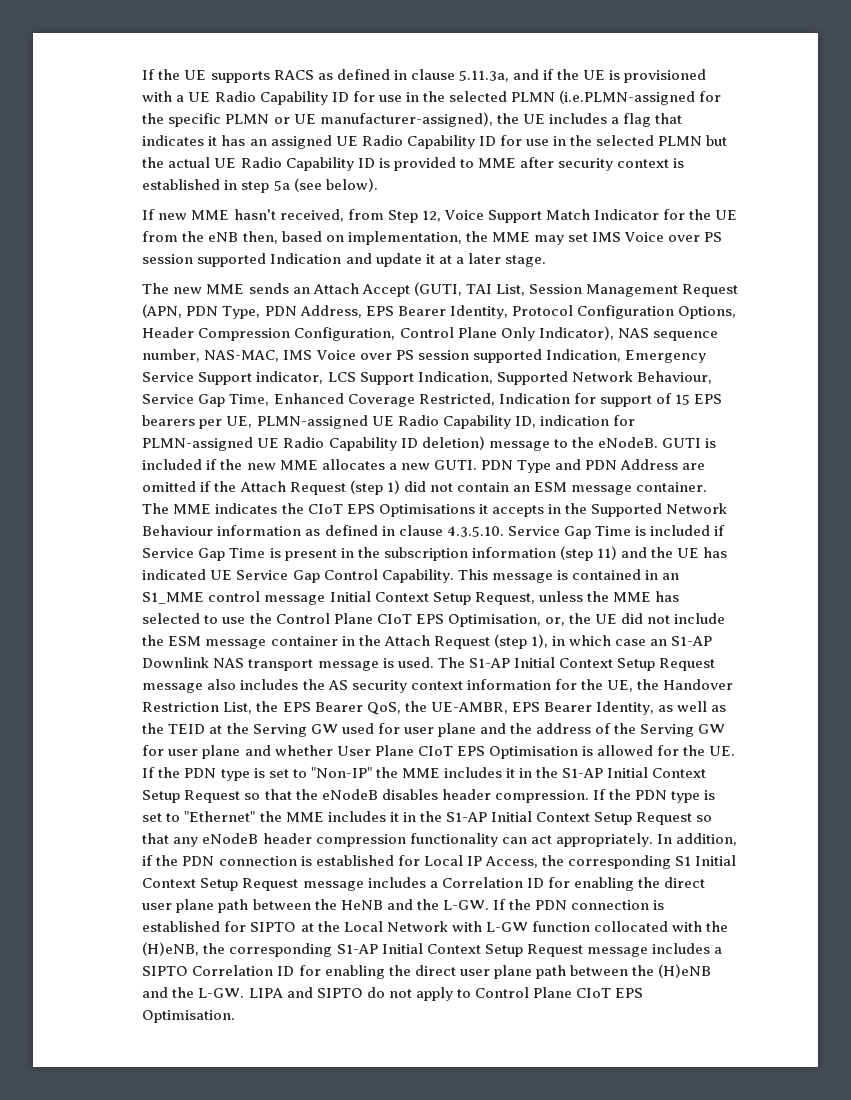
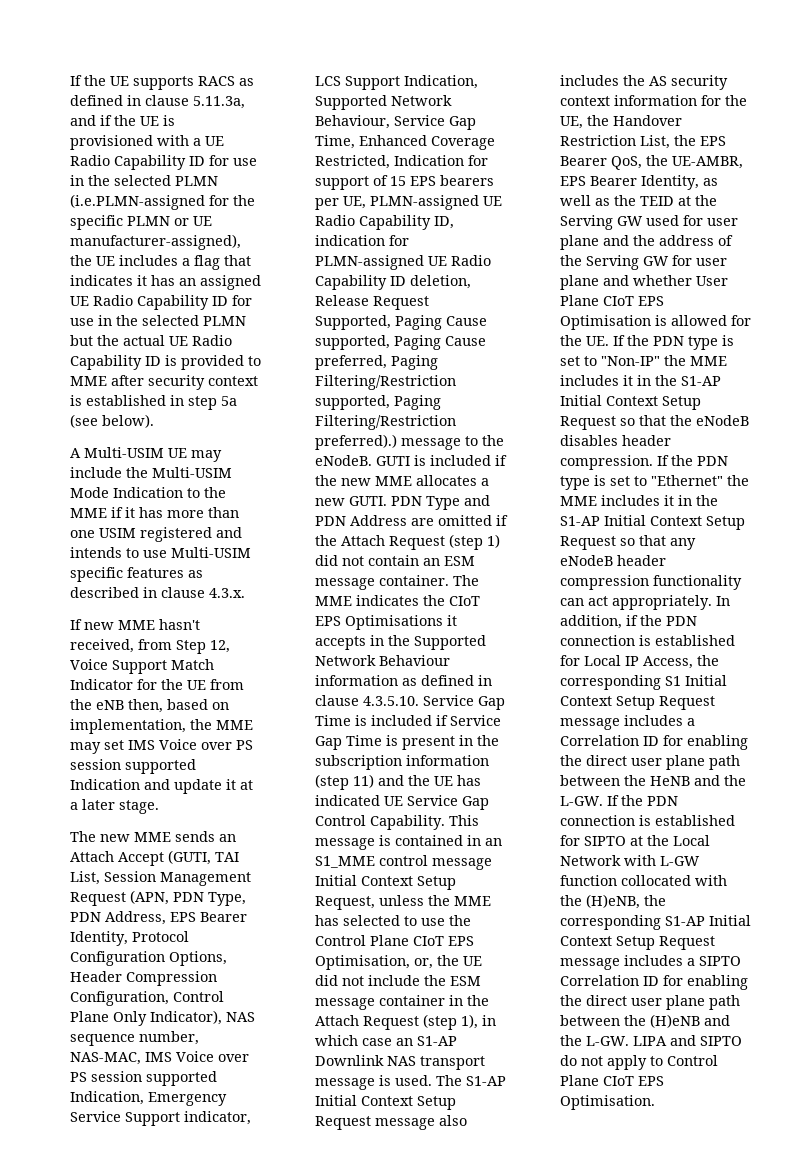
+ A Multi-USIM UE may include the Multi-USIM Mode Indication to the MME if it has more than one USIM registered and intends to use Multi-USIM specific features as described in clause 4.3.x.
- The new MME sends an Attach Accept (GUTI, TAI List, Session Management Request (APN, PDN Type, PDN Address, EPS Bearer Identity, Protocol Configuration Options, Header Compression Configuration, Control Plane Only Indicator), NAS sequence number, NAS-MAC, IMS Voice over PS session supported Indication, Emergency Service Support indicator, LCS Support Indication, Supported Network Behaviour, Service Gap Time, Enhanced Coverage Restricted, Indication for support of 15 EPS bearers per UE, PLMN-assigned UE Radio Capability ID, indication for PLMN-assigned UE Radio Capability ID deletion) message to the eNodeB.
+ The new MME sends an Attach Accept (GUTI, TAI List, Session Management Request (APN, PDN Type, PDN Address, EPS Bearer Identity, Protocol Configuration Options, Header Compression Configuration, Control Plane Only Indicator), NAS sequence number, NAS-MAC, IMS Voice over PS session supported Indication, Emergency Service Support indicator, LCS Support Indication, Supported Network Behaviour, Service Gap Time, Enhanced Coverage Restricted, Indication for support of 15 EPS bearers per UE, PLMN-assigned UE Radio Capability ID, indication for PLMN-assigned UE Radio Capability ID deletion, Release Request Supported, Paging Cause supported, Paging Cause preferred, Paging Filtering/Restriction supported, Paging Filtering/Restriction preferred).) message to the eNodeB.

